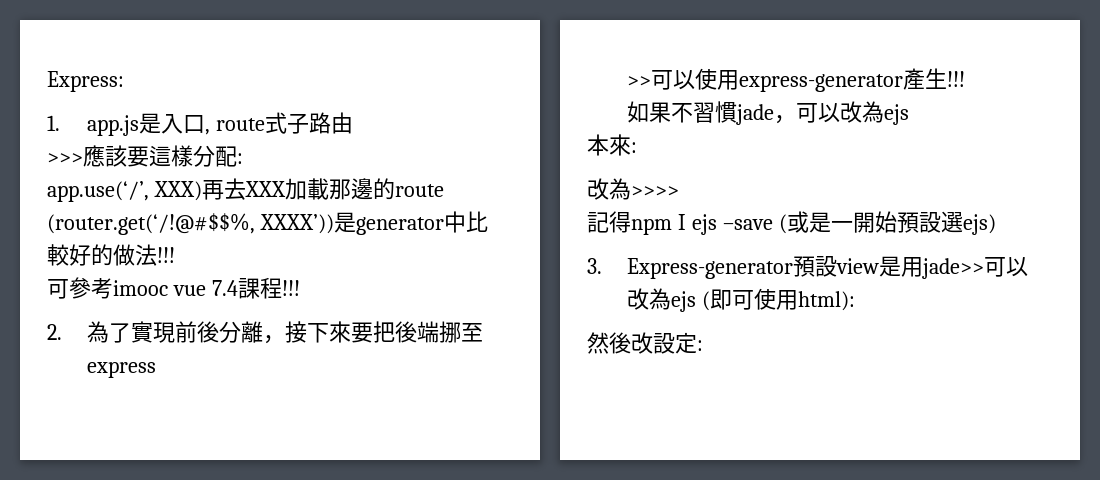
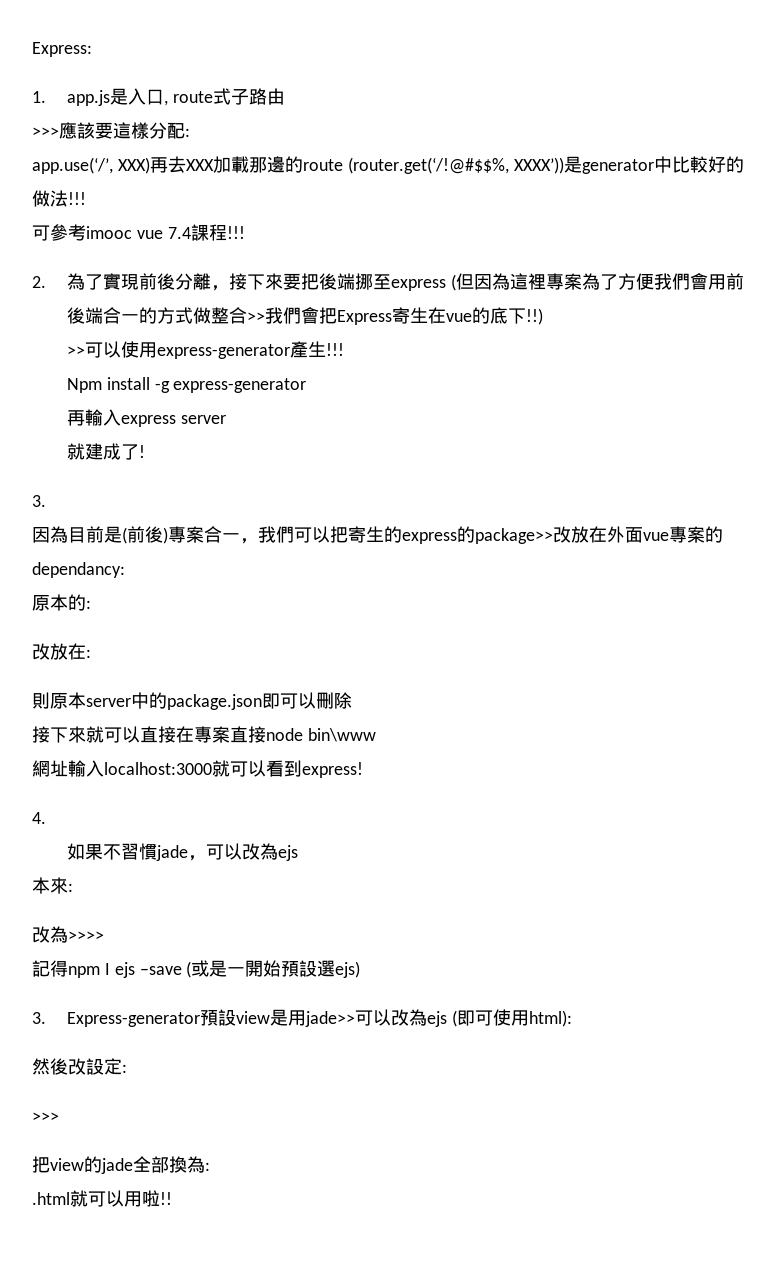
- 2.為了實現前後分離，接下來要把後端挪至express
+ 2.為了實現前後分離，接下來要把後端挪至express (但因為這裡專案為了方便我們會用前後端合一的方式做整合>>我們會把Express寄生在vue的底下!!)
+ Npm install -g express-generator
+ 再輸入express server
+ 就建成了!
+ 3.
+ 因為目前是(前後)專案合一，我們可以把寄生的express的package>>改放在外面vue專案的dependancy:
+ 原本的:
+ 改放在:
+ 則原本server中的package.json即可以刪除
+ 接下來就可以直接在專案直接node bin\www
+ 網址輸入localhost:3000就可以看到express!
+ 4.
  然後改設定:
+ >>>
+ 把view的jade全部換為:
+ .html就可以用啦!!

